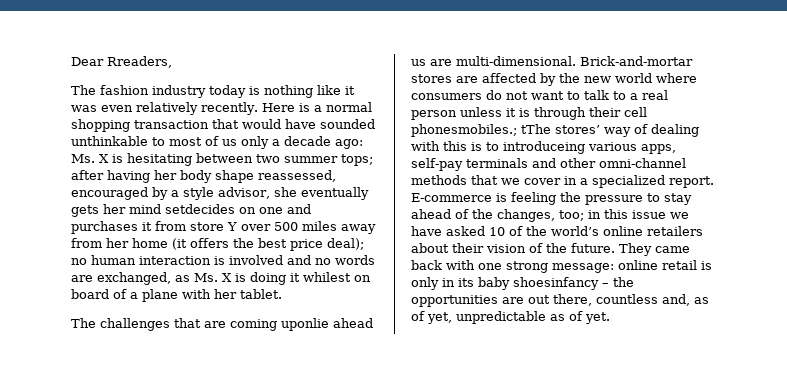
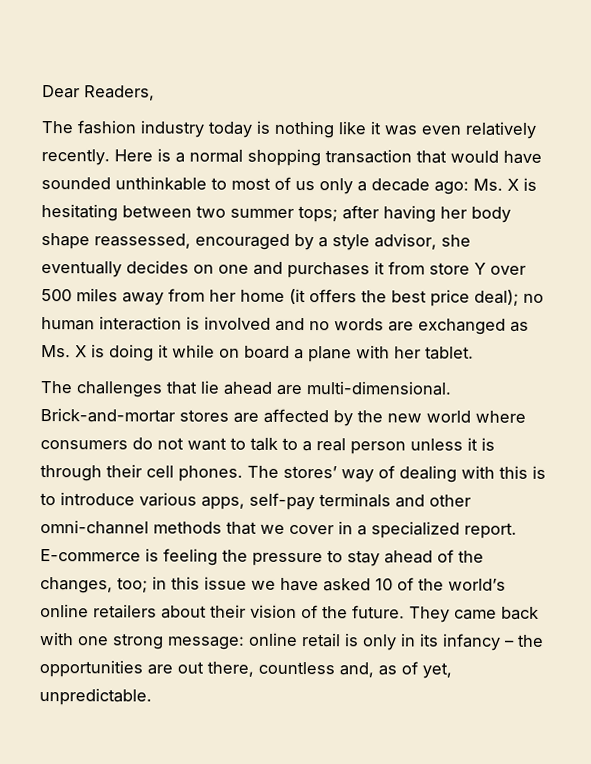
- Dear Rreaders,
+ Dear Readers,
- after having her body shape reassessed, encouraged by a style advisor, she eventually gets her mind setdecides on one and purchases it from store Y over 500 miles away from her home (it offers the best price deal);
+ after having her body shape reassessed, encouraged by a style advisor, she eventually decides on one and purchases it from store Y over 500 miles away from her home (it offers the best price deal);
- no human interaction is involved and no words are exchanged, as Ms. X is doing it whilest on board of a plane with her tablet.
+ no human interaction is involved and no words are exchanged as Ms. X is doing it while on board a plane with her tablet.
- The challenges that are coming uponlie ahead us are multi-dimensional.
+ The challenges that lie ahead are multi-dimensional.
- Brick-and-mortar stores are affected by the new world where consumers do not want to talk to a real person unless it is through their cell phonesmobiles.; tThe stores’ way of dealing with this is to introduceing various apps, self-pay terminals and other omni-channel methods that we cover in a specialized report.
+ Brick-and-mortar stores are affected by the new world where consumers do not want to talk to a real person unless it is through their cell phones. The stores’ way of dealing with this is to introduce various apps, self-pay terminals and other omni-channel methods that we cover in a specialized report.
- They came back with one strong message: online retail is only in its baby shoesinfancy – the opportunities are out there, countless and, as of yet, unpredictable as of yet.
+ They came back with one strong message: online retail is only in its infancy – the opportunities are out there, countless and, as of yet, unpredictable.

